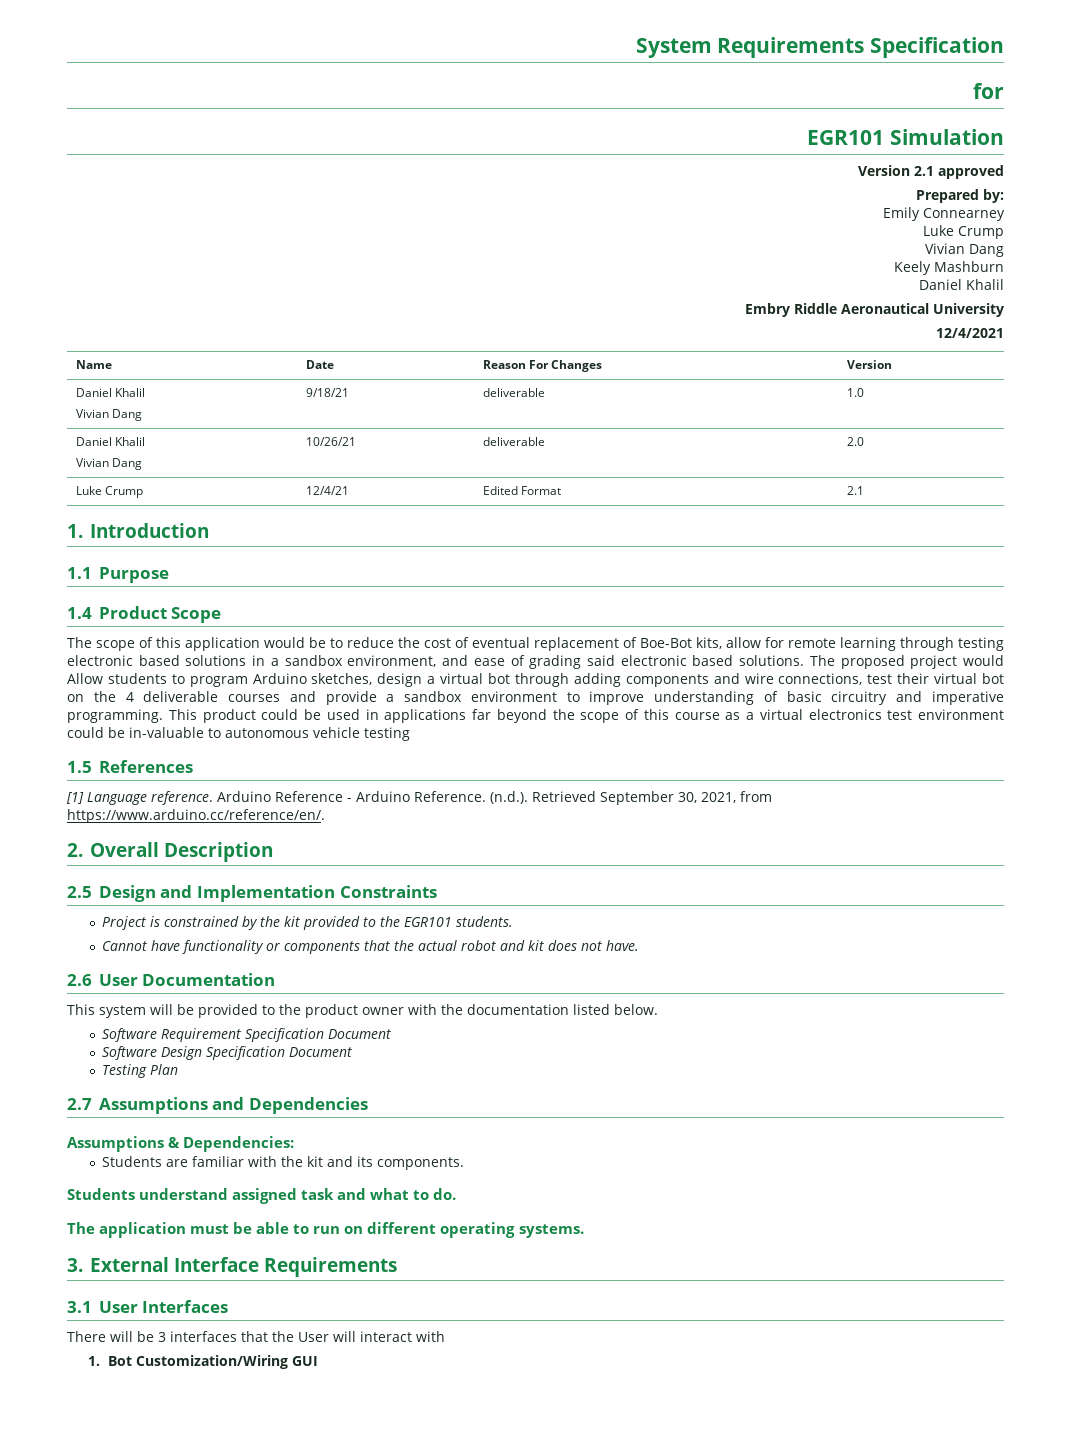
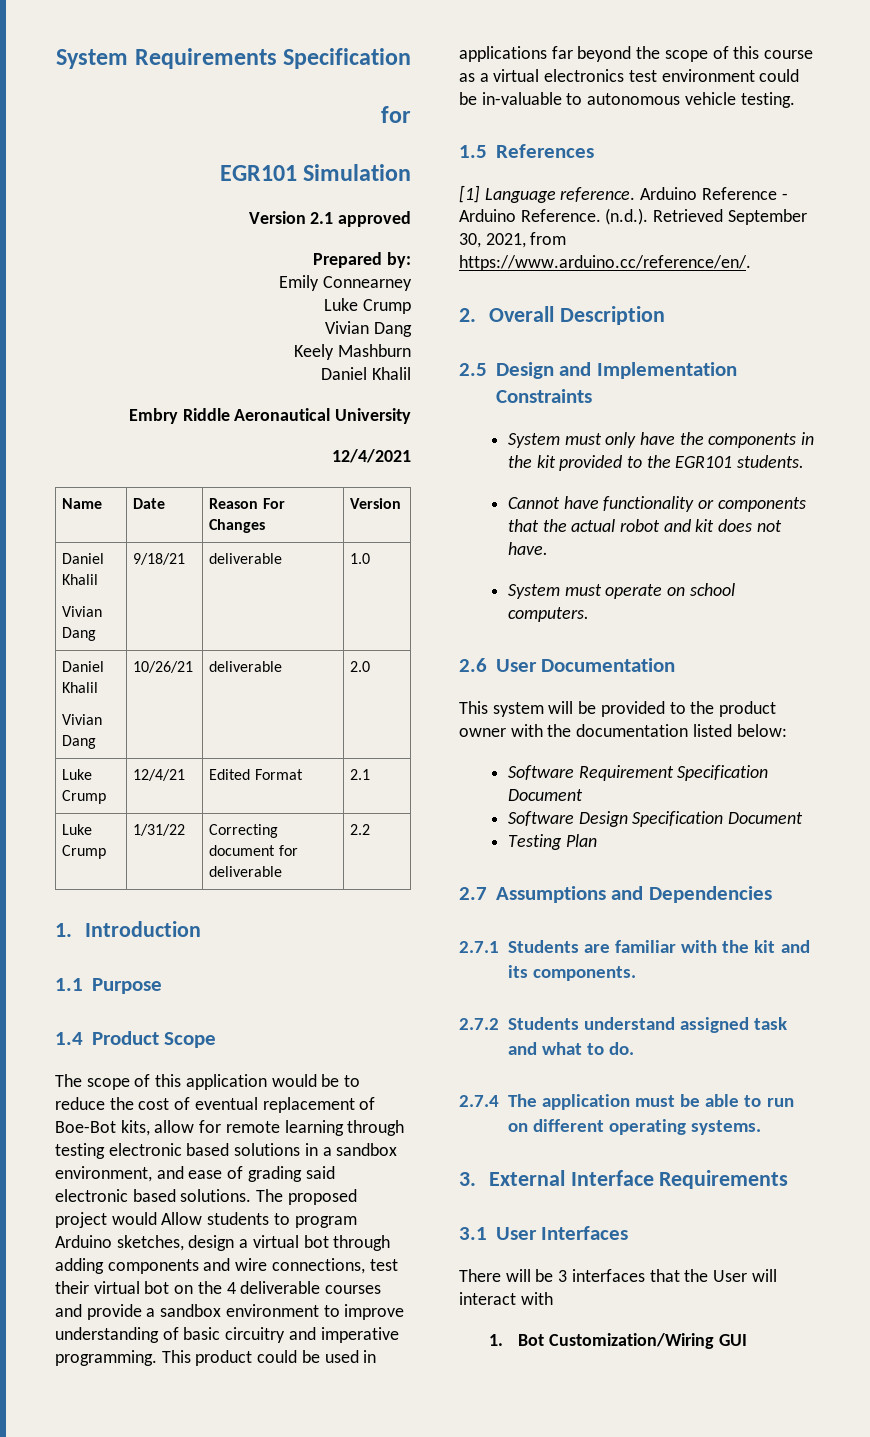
+ Luke Crump | 1/31/22 | Correcting document for deliverable | 2.2
- This product could be used in applications far beyond the scope of this course as a virtual electronics test environment could be in-valuable to autonomous vehicle testing
+ This product could be used in applications far beyond the scope of this course as a virtual electronics test environment could be in-valuable to autonomous vehicle testing.
- Project is constrained by the kit provided to the EGR101 students.
+ System must only have the components in the kit provided to the EGR101 students.
+ System must operate on school computers.
- This system will be provided to the product owner with the documentation listed below.
+ This system will be provided to the product owner with the documentation listed below:
- Assumptions & Dependencies:
- Students are familiar with the kit and its components.
+ 2.7.1 Students are familiar with the kit and its components.
- Students understand assigned task and what to do.
+ 2.7.2 Students understand assigned task and what to do.
- The application must be able to run on different operating systems.
+ 2.7.4 The application must be able to run on different operating systems.

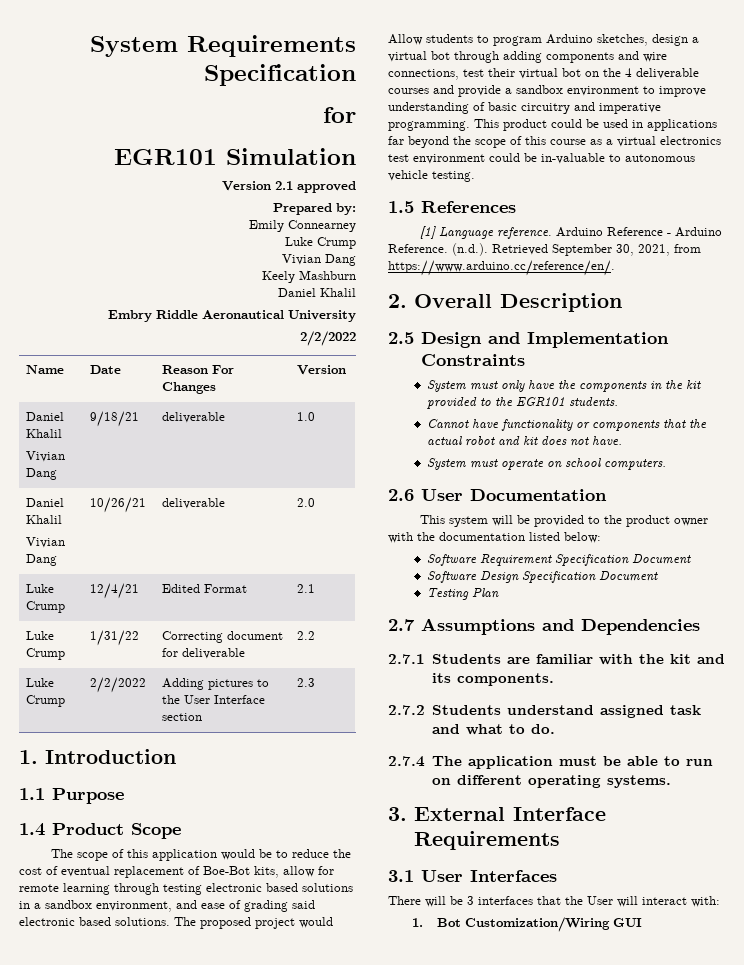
  Embry Riddle Aeronautical University
- 12/4/2021
+ 2/2/2022
+ Luke Crump | 2/2/2022 | Adding pictures to the User Interface section | 2.3
- There will be 3 interfaces that the User will interact with
+ There will be 3 interfaces that the User will interact with:

